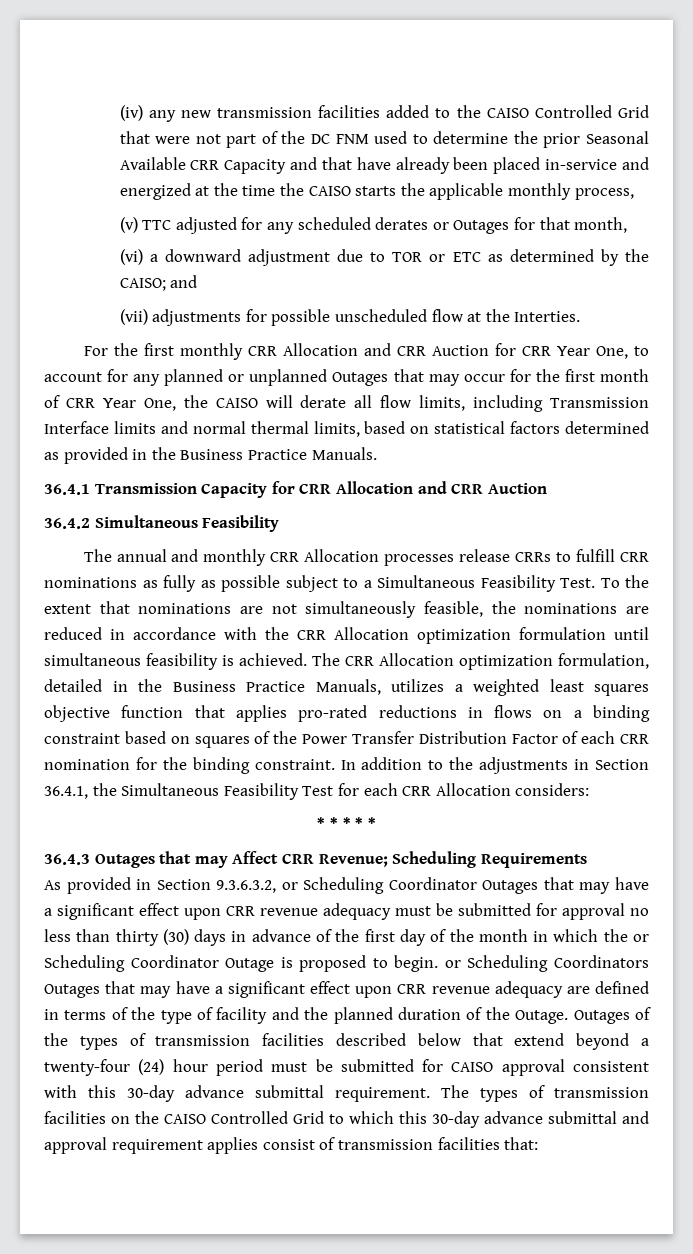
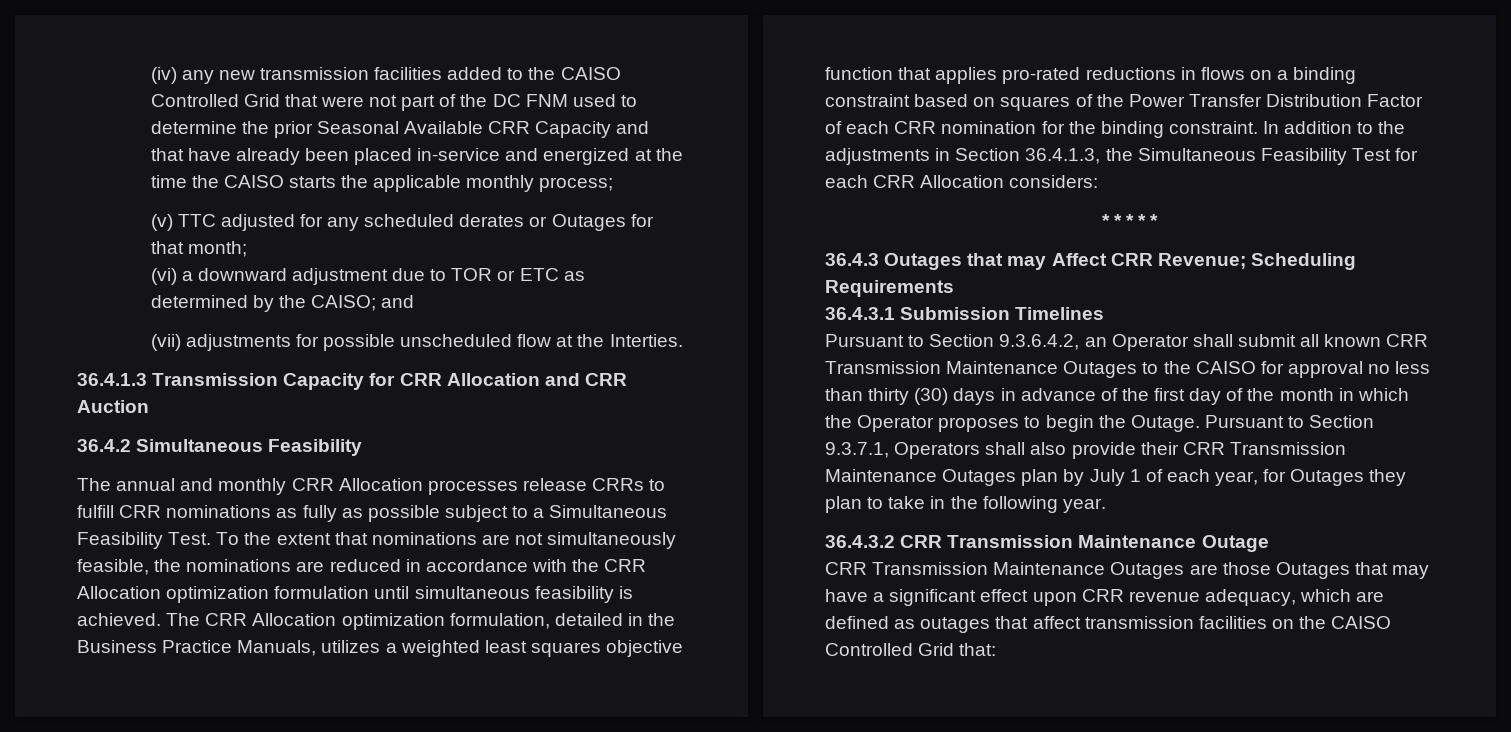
- (iv) any new transmission facilities added to the CAISO Controlled Grid that were not part of the DC FNM used to determine the prior Seasonal Available CRR Capacity and that have already been placed in-service and energized at the time the CAISO starts the applicable monthly process,
+ (iv) any new transmission facilities added to the CAISO Controlled Grid that were not part of the DC FNM used to determine the prior Seasonal Available CRR Capacity and that have already been placed in-service and energized at the time the CAISO starts the applicable monthly process;
- (v) TTC adjusted for any scheduled derates or Outages for that month,
+ (v) TTC adjusted for any scheduled derates or Outages for that month;
- For the first monthly CRR Allocation and CRR Auction for CRR Year One, to account for any planned or unplanned Outages that may occur for the first month of CRR Year One, the CAISO will derate all flow limits, including Transmission Interface limits and normal thermal limits, based on statistical factors determined as provided in the Business Practice Manuals.
- 36.4.1 Transmission Capacity for CRR Allocation and CRR Auction
+ 36.4.1.3 Transmission Capacity for CRR Allocation and CRR Auction
- In addition to the adjustments in Section 36.4.1, the Simultaneous Feasibility Test for each CRR Allocation considers:
+ In addition to the adjustments in Section 36.4.1.3, the Simultaneous Feasibility Test for each CRR Allocation considers:
- As provided in Section 9.3.6.3.2, or Scheduling Coordinator Outages that may have a significant effect upon CRR revenue adequacy must be submitted for approval no less than thirty (30) days in advance of the first day of the month in which the or Scheduling Coordinator Outage is proposed to begin. or Scheduling Coordinators Outages that may have a significant effect upon CRR revenue adequacy are defined in terms of the type of facility and the planned duration of the Outage. Outages of the types of transmission facilities described below that extend beyond a twenty-four (24) hour period must be submitted for CAISO approval consistent with this 30-day advance submittal requirement. The types of transmission facilities on the CAISO Controlled Grid to which this 30-day advance submittal and approval requirement applies consist of transmission facilities that:
+ 36.4.3.1 Submission Timelines
+ Pursuant to Section 9.3.6.4.2, an Operator shall submit all known CRR Transmission Maintenance Outages to the CAISO for approval no less than thirty (30) days in advance of the first day of the month in which the Operator proposes to begin the Outage. Pursuant to Section 9.3.7.1, Operators shall also provide their CRR Transmission Maintenance Outages plan by July 1 of each year, for Outages they plan to take in the following year.
+ 36.4.3.2 CRR Transmission Maintenance Outage
+ CRR Transmission Maintenance Outages are those Outages that may have a significant effect upon CRR revenue adequacy, which are defined as outages that affect transmission facilities on the CAISO Controlled Grid that:

